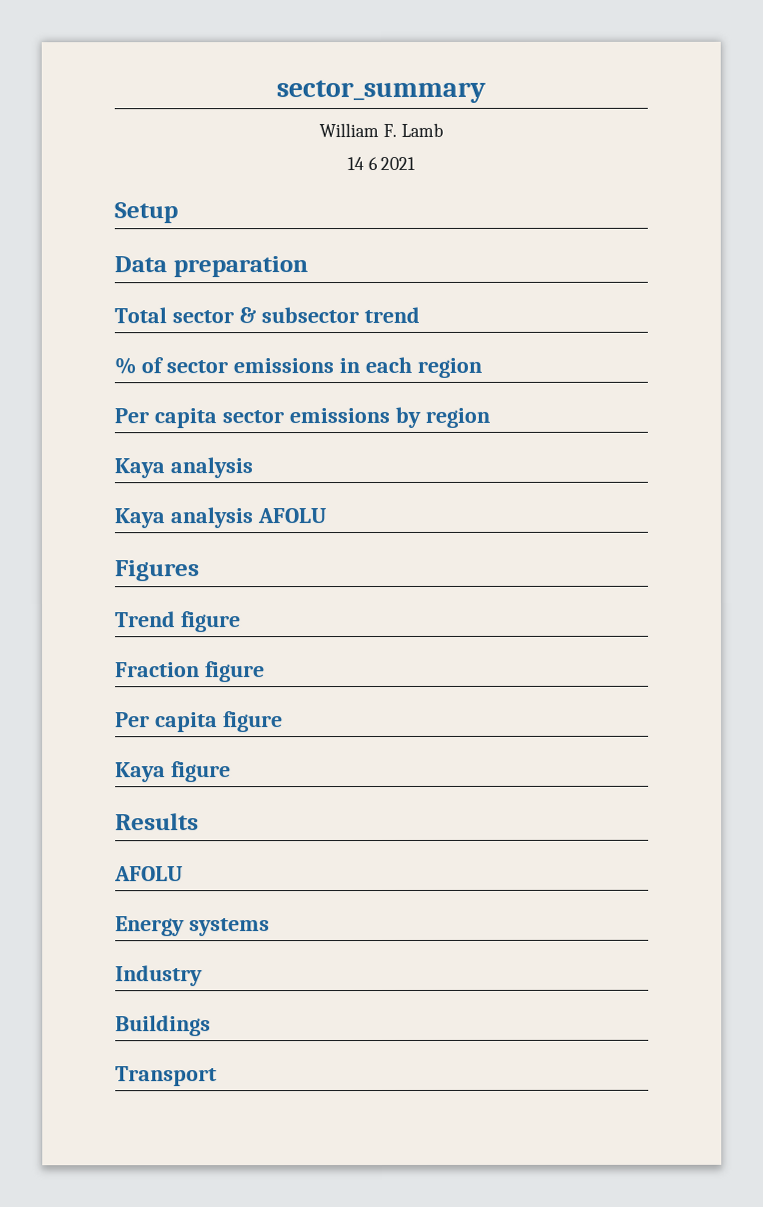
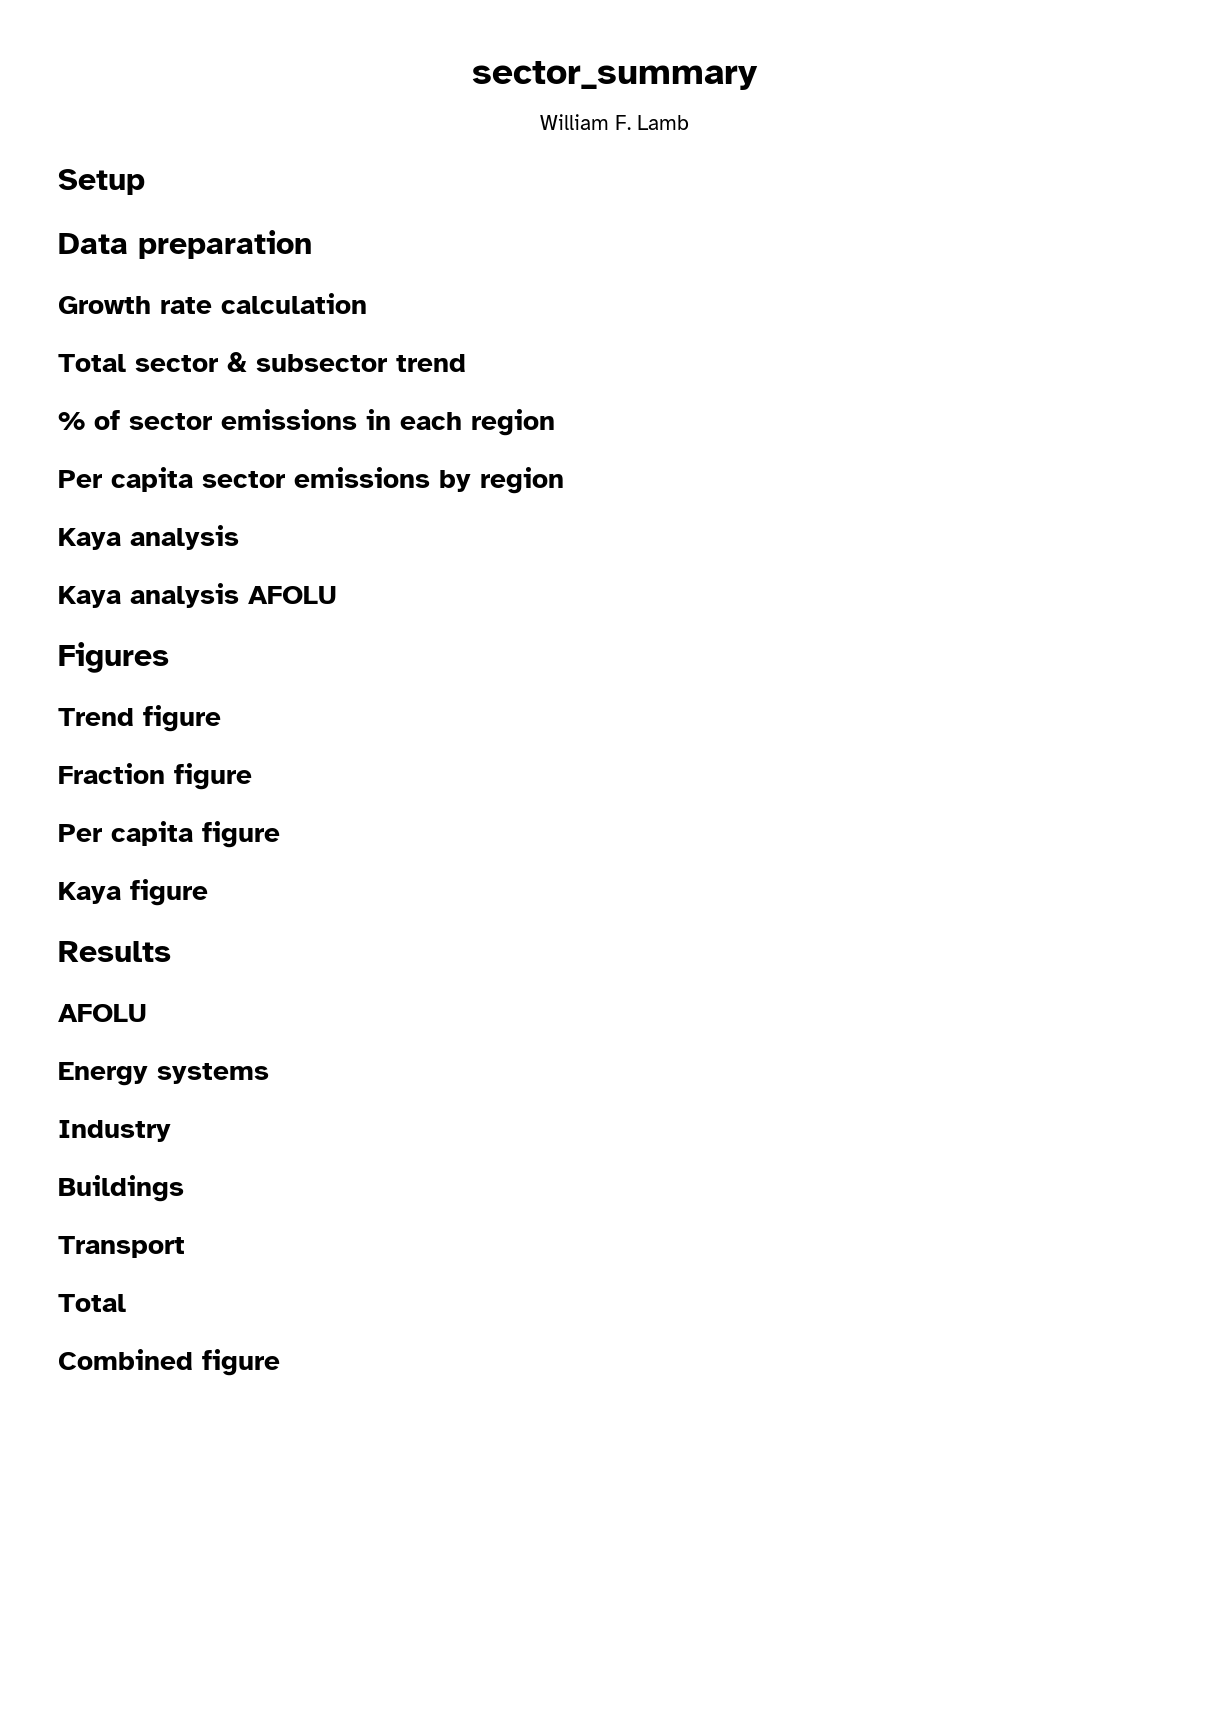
- 14 6 2021
+ Growth rate calculation
  Transport
+ Total
+ Combined figure

